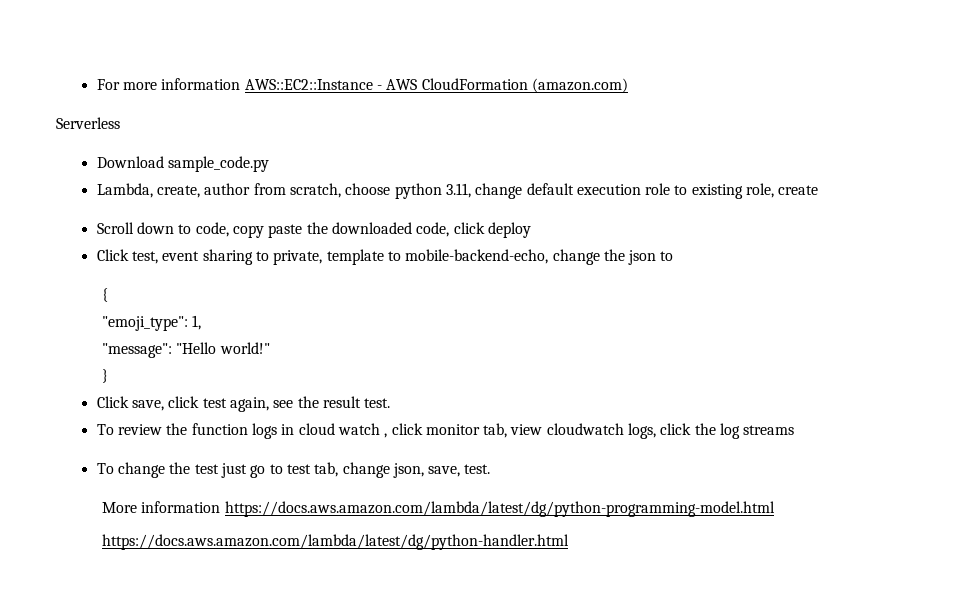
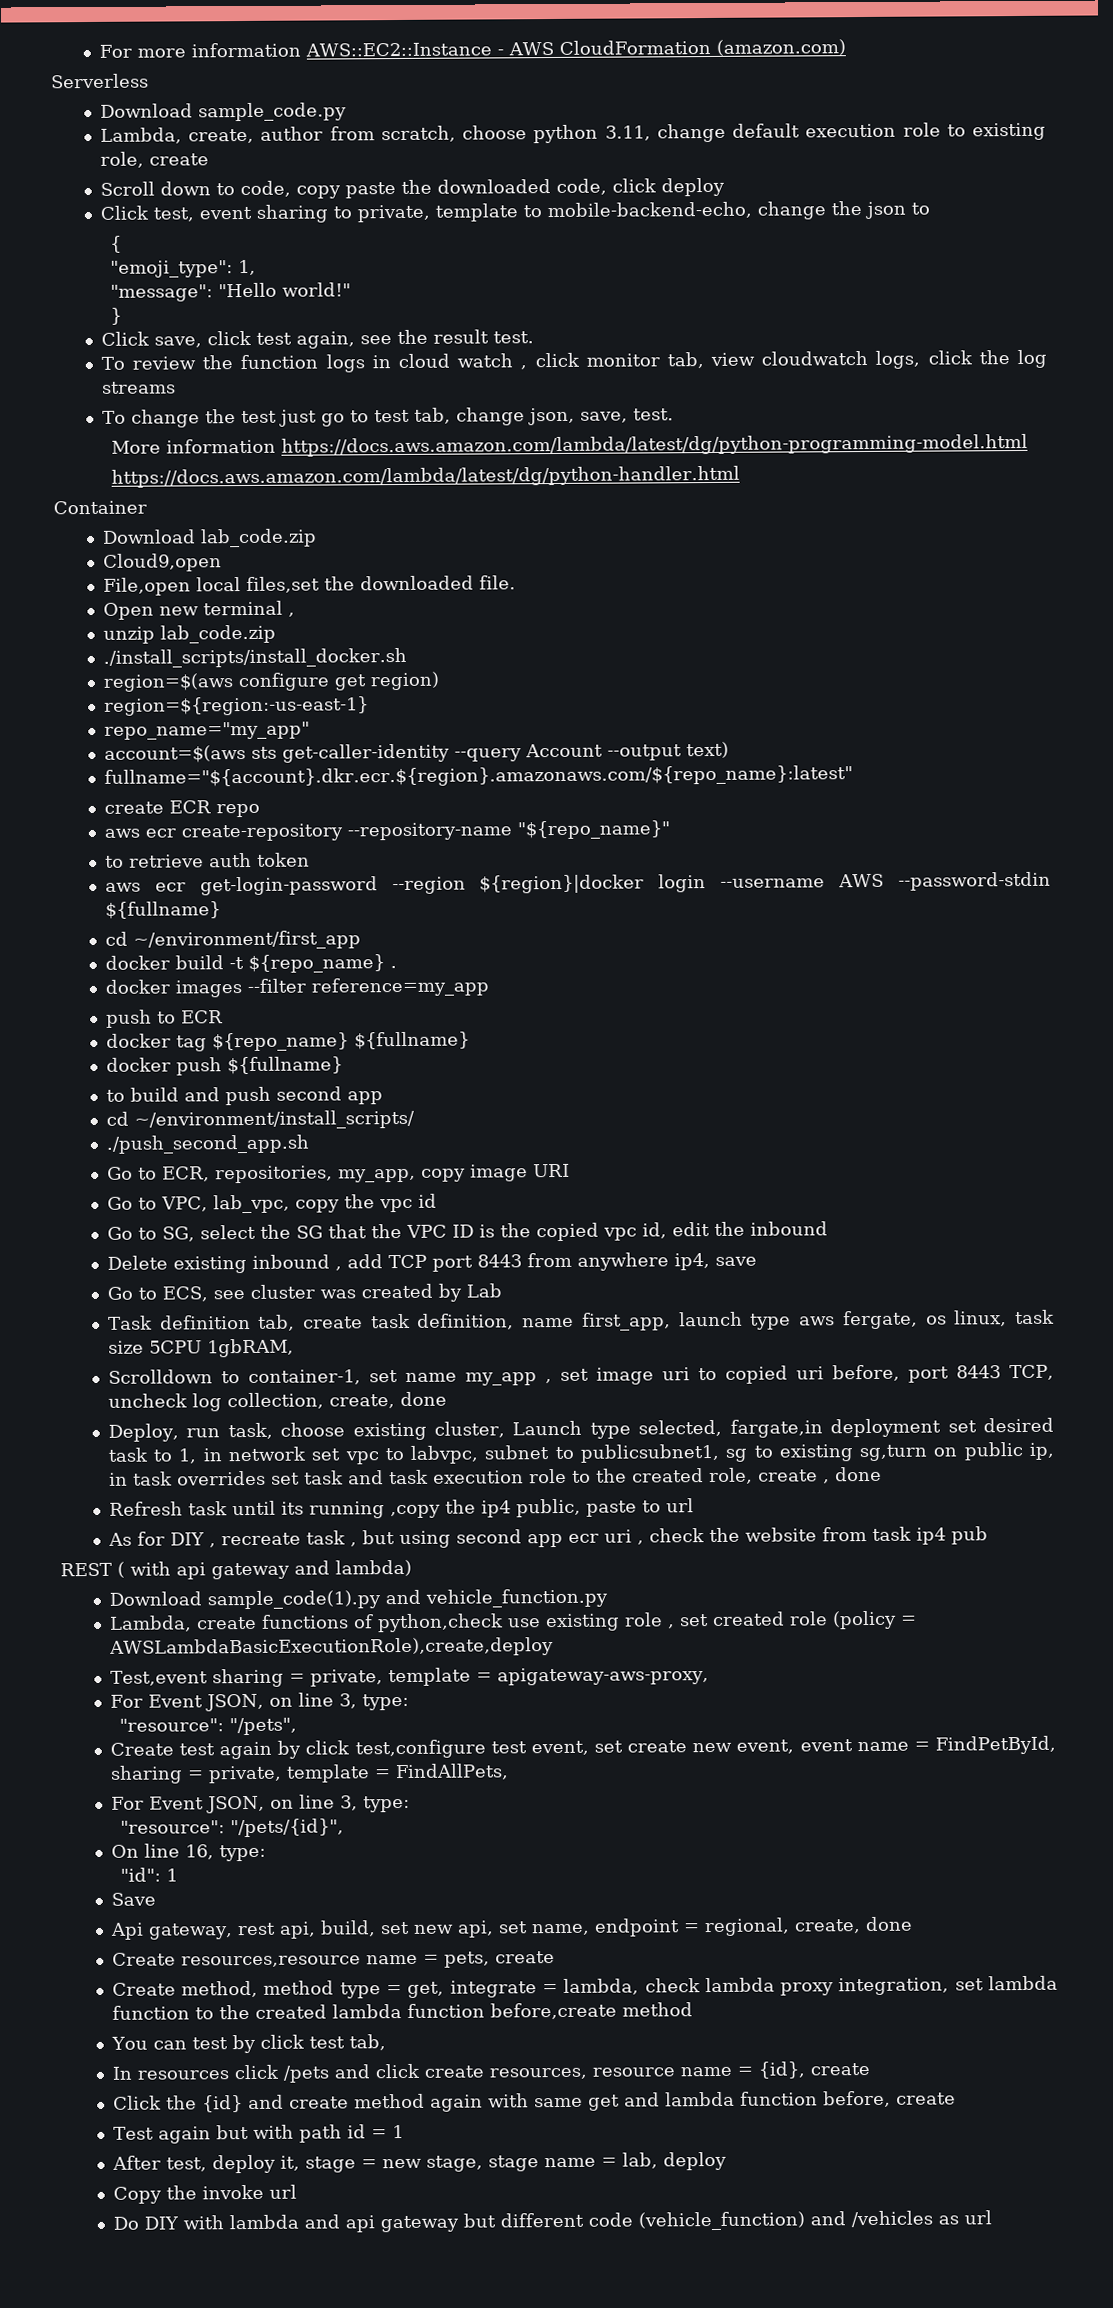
+ Container
+ Download lab_code.zip
+ Cloud9,open
+ File,open local files,set the downloaded file.
+ Open new terminal ,
+ unzip lab_code.zip
+ ./install_scripts/install_docker.sh
+ region=$(aws configure get region)
+ region=${region:-us-east-1}
+ repo_name="my_app"
+ account=$(aws sts get-caller-identity --query Account --output text)
+ fullname="${account}.dkr.ecr.${region}.amazonaws.com/${repo_name}:latest"
+ create ECR repo
+ aws ecr create-repository --repository-name "${repo_name}"
+ to retrieve auth token
+ aws ecr get-login-password --region ${region}|docker login --username AWS --password-stdin ${fullname}
+ cd ~/environment/first_app
+ docker build -t ${repo_name} .
+ docker images --filter reference=my_app
+ push to ECR
+ docker tag ${repo_name} ${fullname}
+ docker push ${fullname}
+ to build and push second app
+ cd ~/environment/install_scripts/
+ ./push_second_app.sh
+ Go to ECR, repositories, my_app, copy image URI
+ Go to VPC, lab_vpc, copy the vpc id
+ Go to SG, select the SG that the VPC ID is the copied vpc id, edit the inbound
+ Delete existing inbound , add TCP port 8443 from anywhere ip4, save
+ Go to ECS, see cluster was created by Lab
+ Task definition tab, create task definition, name first_app, launch type aws fergate, os linux, task size 5CPU 1gbRAM,
+ Scrolldown to container-1, set name my_app , set image uri to copied uri before, port 8443 TCP, uncheck log collection, create, done
+ Deploy, run task, choose existing cluster, Launch type selected, fargate,in deployment set desired task to 1, in network set vpc to labvpc, subnet to publicsubnet1, sg to existing sg,turn on public ip, in task overrides set task and task execution role to the created role, create , done
+ Refresh task until its running ,copy the ip4 public, paste to url
+ As for DIY , recreate task , but using second app ecr uri , check the website from task ip4 pub
+ REST ( with api gateway and lambda)
+ Download sample_code(1).py and vehicle_function.py
+ Lambda, create functions of python,check use existing role , set created role (policy = AWSLambdaBasicExecutionRole),create,deploy
+ Test,event sharing = private, template = apigateway-aws-proxy,
+ For Event JSON, on line 3, type:
+ "resource": "/pets",
+ Create test again by click test,configure test event, set create new event, event name = FindPetById, sharing = private, template = FindAllPets,
+ For Event JSON, on line 3, type:
+ "resource": "/pets/{id}",
+ On line 16, type:
+ "id": 1
+ Save
+ Api gateway, rest api, build, set new api, set name, endpoint = regional, create, done
+ Create resources,resource name = pets, create
+ Create method, method type = get, integrate = lambda, check lambda proxy integration, set lambda function to the created lambda function before,create method
+ You can test by click test tab,
+ In resources click /pets and click create resources, resource name = {id}, create
+ Click the {id} and create method again with same get and lambda function before, create
+ Test again but with path id = 1
+ After test, deploy it, stage = new stage, stage name = lab, deploy
+ Copy the invoke url
+ Do DIY with lambda and api gateway but different code (vehicle_function) and /vehicles as url

